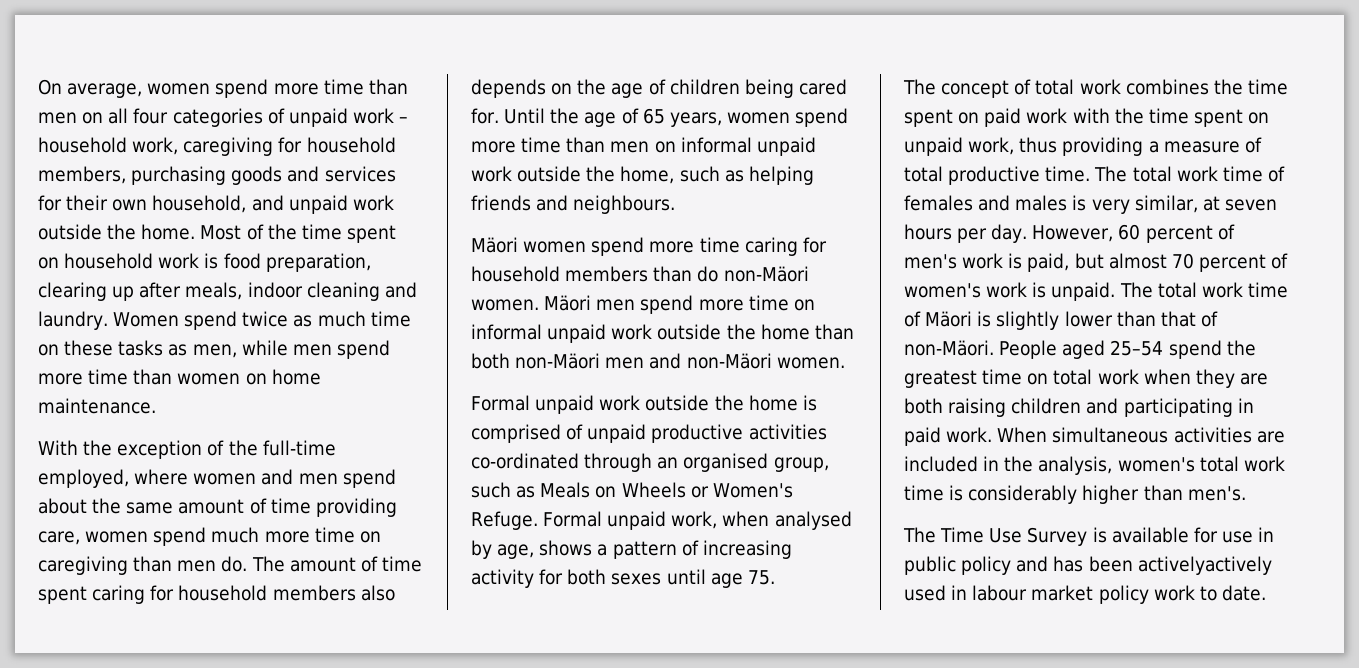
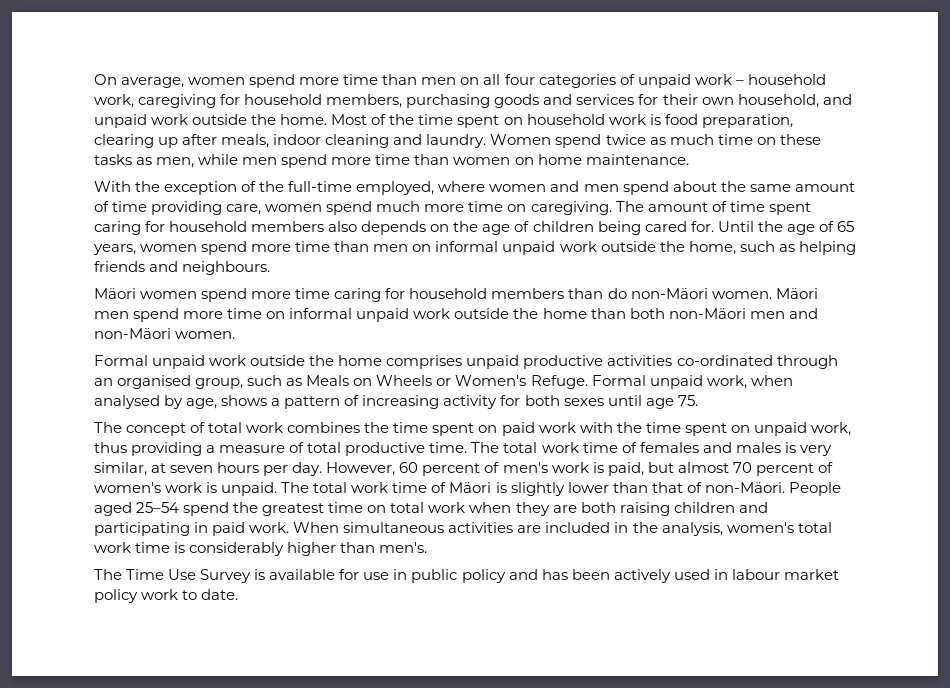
- With the exception of the full-time employed, where women and men spend about the same amount of time providing care, women spend much more time on caregiving than men do.
+ With the exception of the full-time employed, where women and men spend about the same amount of time providing care, women spend much more time on caregiving.
- Formal unpaid work outside the home is comprised of unpaid productive activities co-ordinated through an organised group, such as Meals on Wheels or Women's Refuge.
+ Formal unpaid work outside the home comprises unpaid productive activities co-ordinated through an organised group, such as Meals on Wheels or Women's Refuge.
- The Time Use Survey is available for use in public policy and has been activelyactively used in labour market policy work to date.
+ The Time Use Survey is available for use in public policy and has been actively used in labour market policy work to date.

